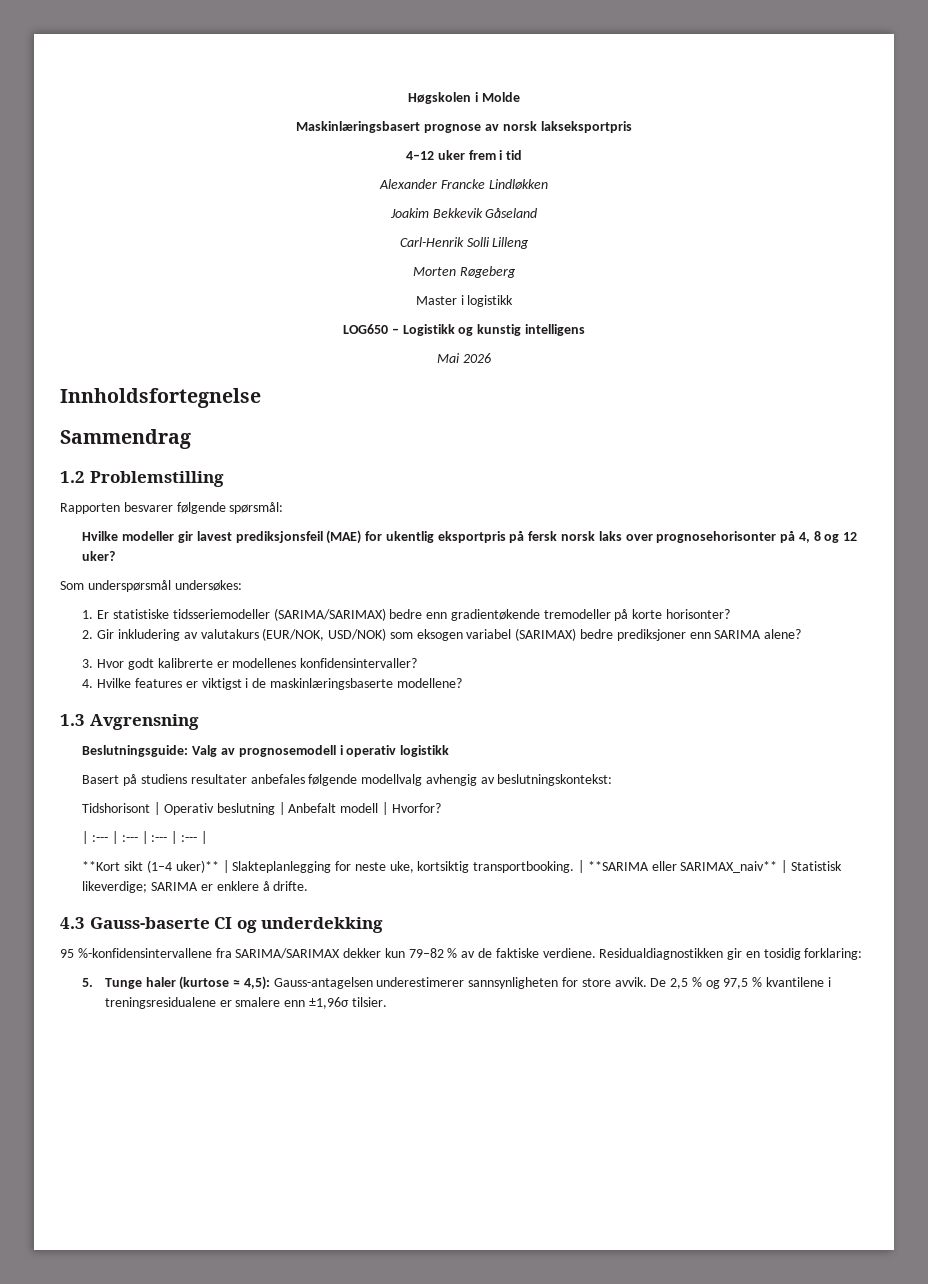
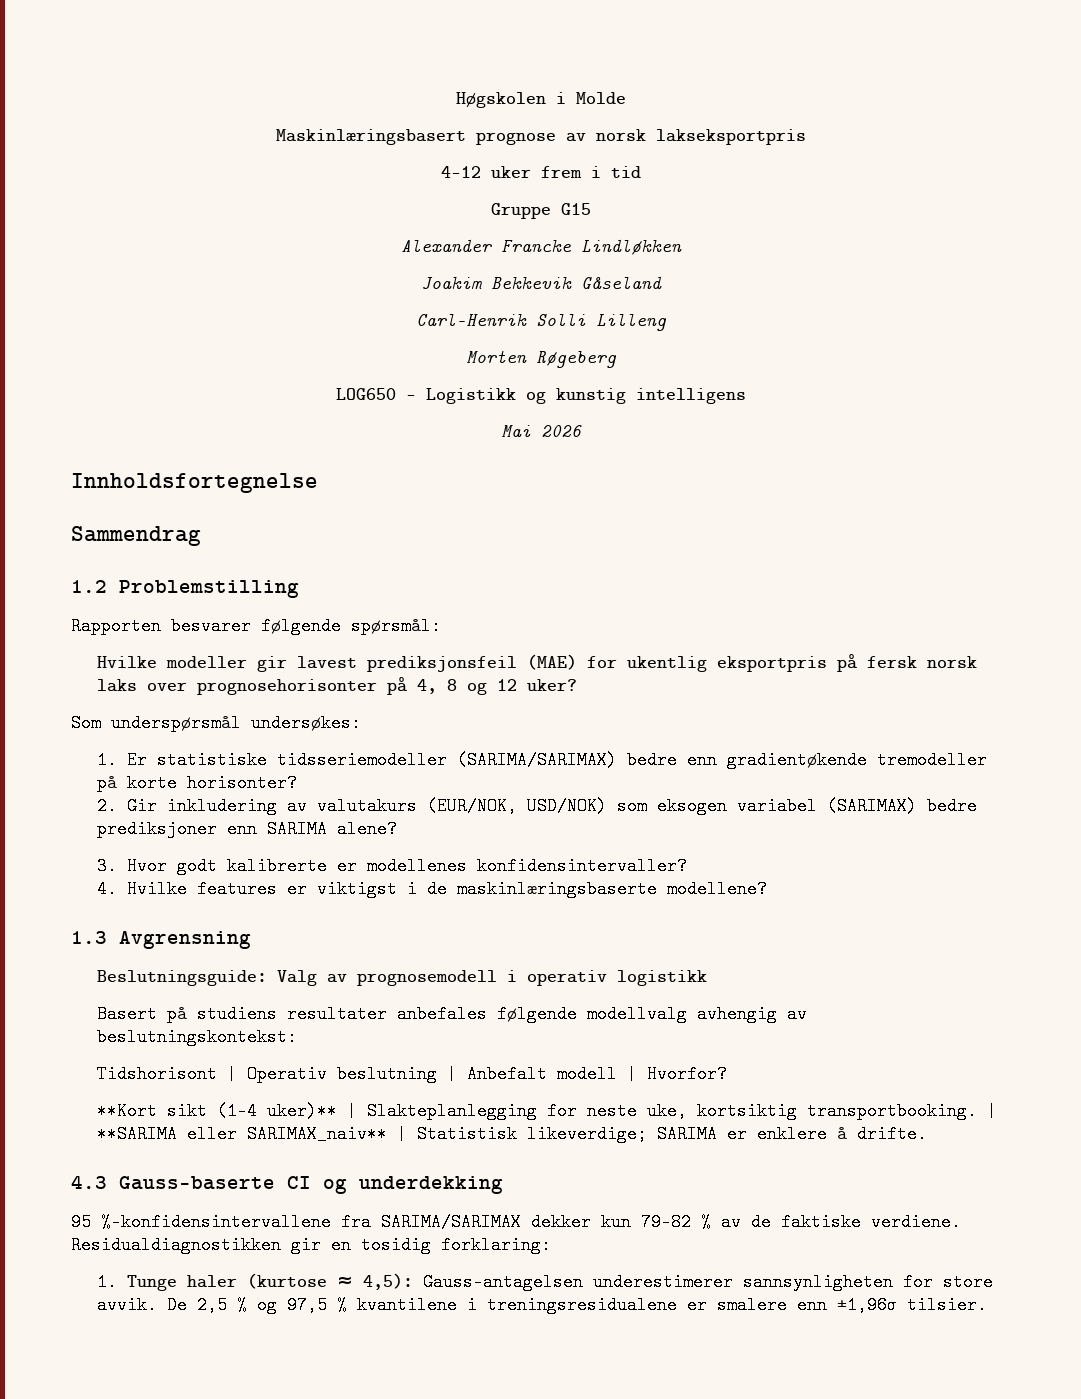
+ Gruppe G15
- Master i logistikk
- | :--- | :--- | :--- | :--- |
- 5. Tunge haler (kurtose ≈ 4,5): Gauss-antagelsen underestimerer sannsynligheten for store avvik.
+ 1. Tunge haler (kurtose ≈ 4,5): Gauss-antagelsen underestimerer sannsynligheten for store avvik.

